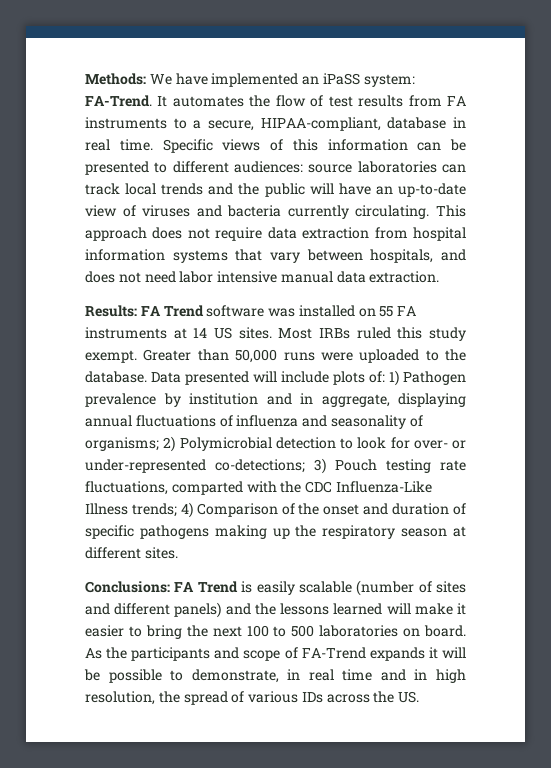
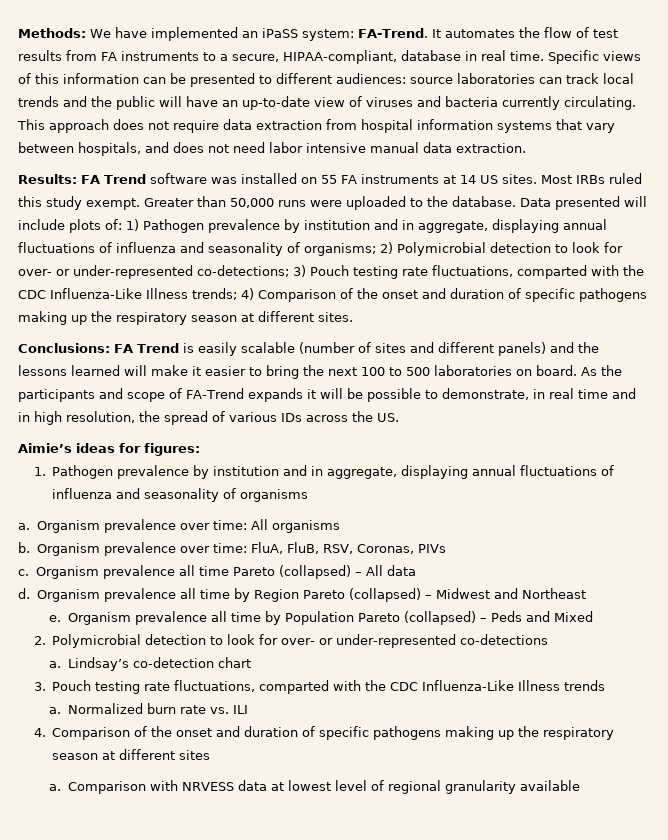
+ Aimie’s ideas for figures:
+ 1. Pathogen prevalence by institution and in aggregate, displaying annual fluctuations of influenza and seasonality of organisms
+ a. Organism prevalence over time: All organisms
+ b. Organism prevalence over time: FluA, FluB, RSV, Coronas, PIVs
+ c. Organism prevalence all time Pareto (collapsed) – All data
+ d. Organism prevalence all time by Region Pareto (collapsed) – Midwest and Northeast
+ e. Organism prevalence all time by Population Pareto (collapsed) – Peds and Mixed
+ 2. Polymicrobial detection to look for over- or under-represented co-detections
+ a. Lindsay’s co-detection chart
+ 3. Pouch testing rate fluctuations, comparted with the CDC Influenza-Like Illness trends
+ a. Normalized burn rate vs. ILI
+ 4. Comparison of the onset and duration of specific pathogens making up the respiratory season at different sites
+ a. Comparison with NRVESS data at lowest level of regional granularity available

